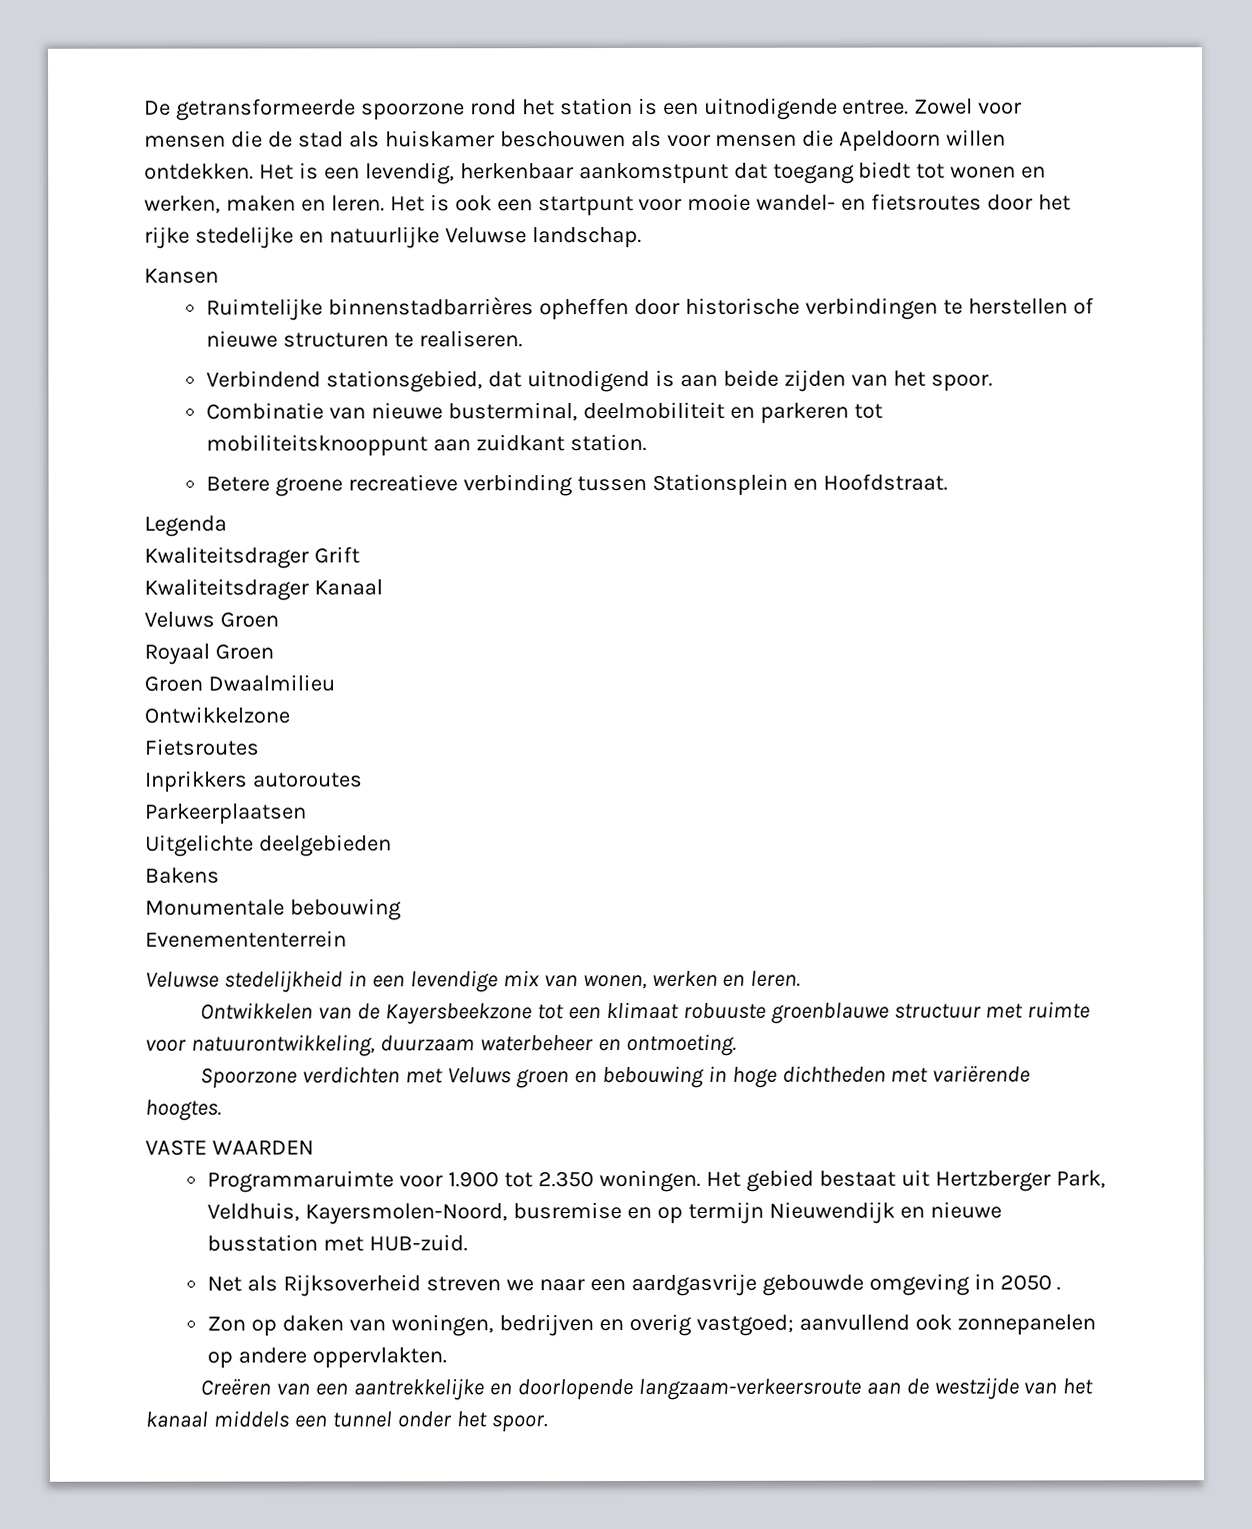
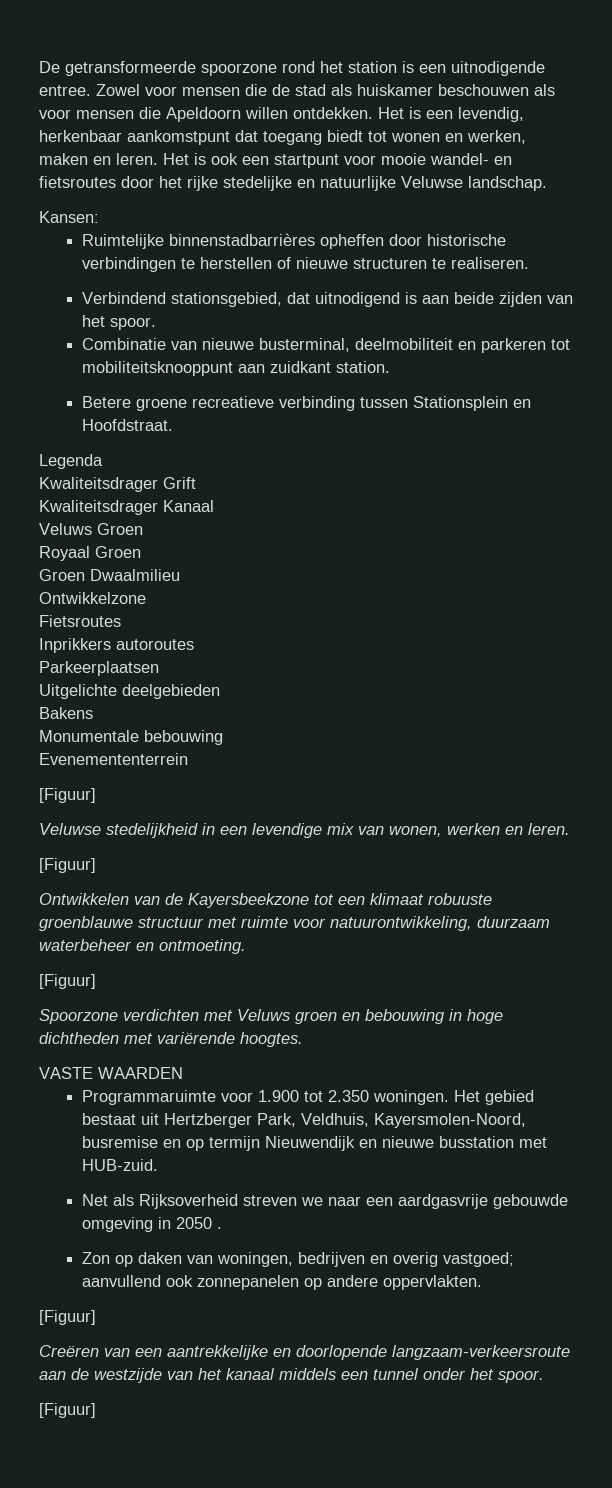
- Kansen
+ Kansen:
  Evenemententerrein
+ [Figuur]
  Veluwse stedelijkheid in een levendige mix van wonen, werken en leren.
+ [Figuur]
  Ontwikkelen van de Kayersbeekzone tot een klimaat robuuste groenblauwe structuur met ruimte voor natuurontwikkeling, duurzaam waterbeheer en ontmoeting.
+ [Figuur]
  Zon op daken van woningen, bedrijven en overig vastgoed; aanvullend ook zonnepanelen op andere oppervlakten.
+ [Figuur]
  Creëren van een aantrekkelijke en doorlopende langzaam-verkeersroute aan de westzijde van het kanaal middels een tunnel onder het spoor.
+ [Figuur]

